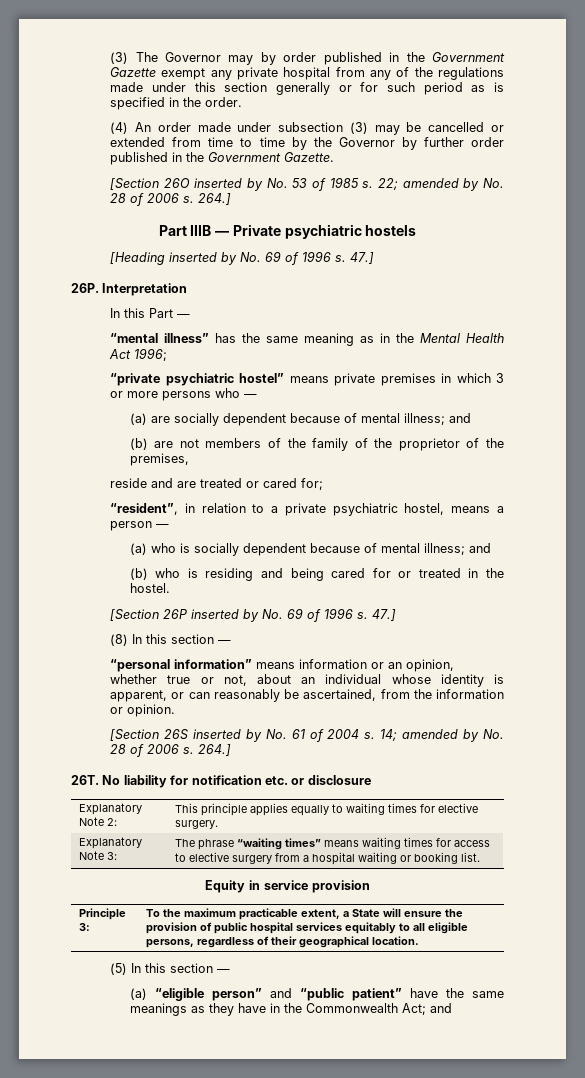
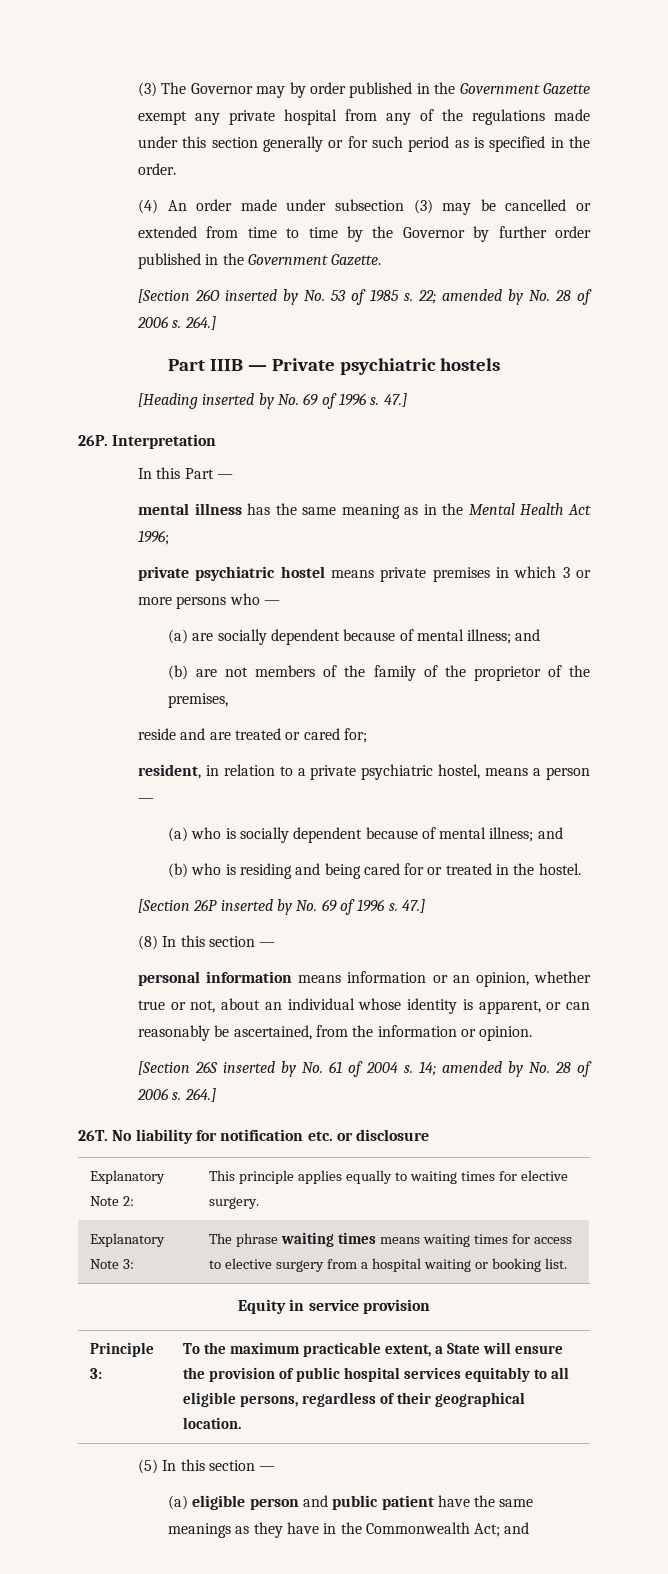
- “mental illness” has the same meaning as in the Mental Health Act 1996;
+ mental illness has the same meaning as in the Mental Health Act 1996;
- “private psychiatric hostel” means private premises in which 3 or more persons who —
+ private psychiatric hostel means private premises in which 3 or more persons who —
- “resident”, in relation to a private psychiatric hostel, means a person —
+ resident, in relation to a private psychiatric hostel, means a person —
- “personal information” means information or an opinion, whether true or not, about an individual whose identity is apparent, or can reasonably be ascertained, from the information or opinion.
+ personal information means information or an opinion, whether true or not, about an individual whose identity is apparent, or can reasonably be ascertained, from the information or opinion.
- Explanatory Note 3: | The phrase “waiting times” means waiting times for access to elective surgery from a hospital waiting or booking list.
+ Explanatory Note 3: | The phrase waiting times means waiting times for access to elective surgery from a hospital waiting or booking list.
- (a) “eligible person” and “public patient” have the same meanings as they have in the Commonwealth Act; and
+ (a) eligible person and public patient have the same meanings as they have in the Commonwealth Act; and

